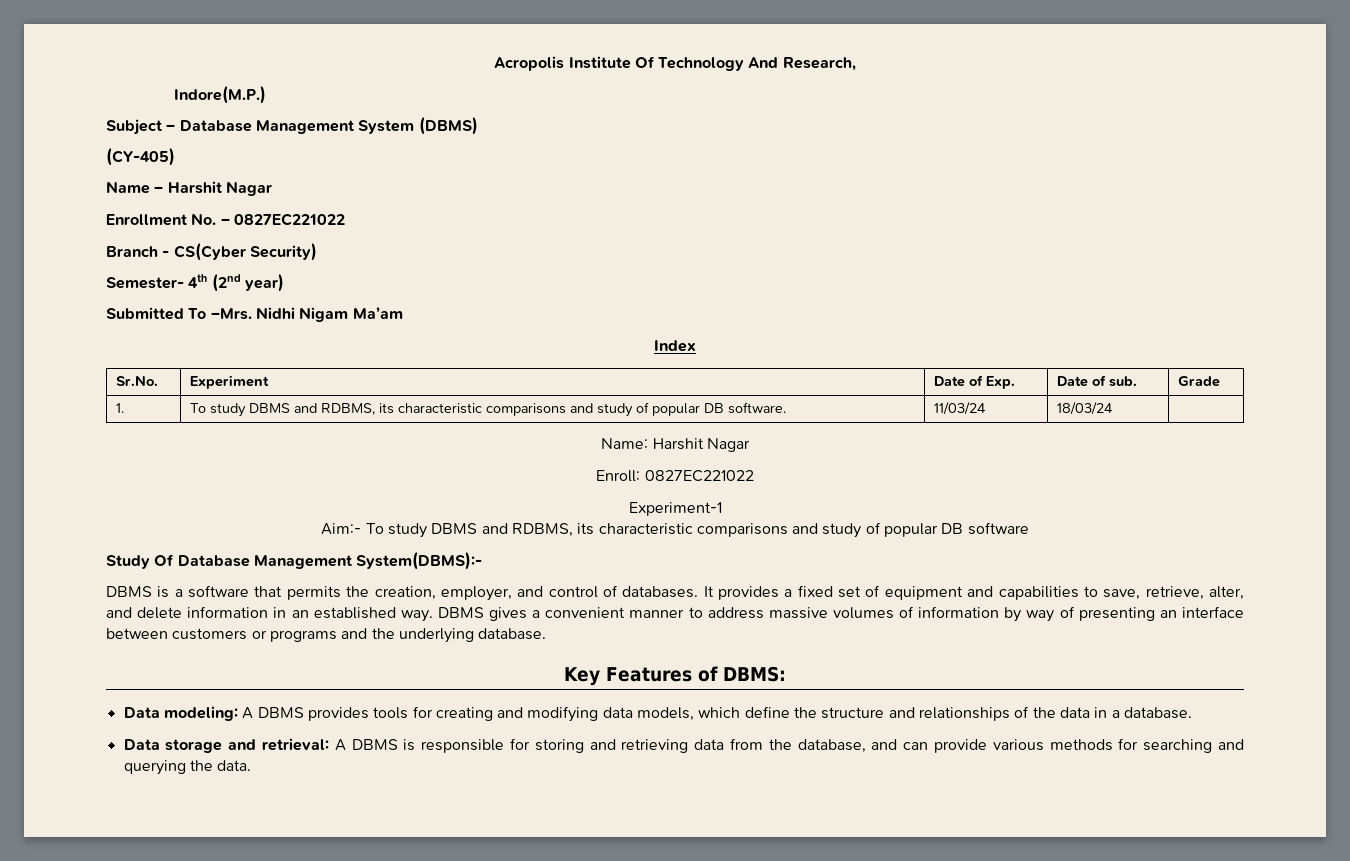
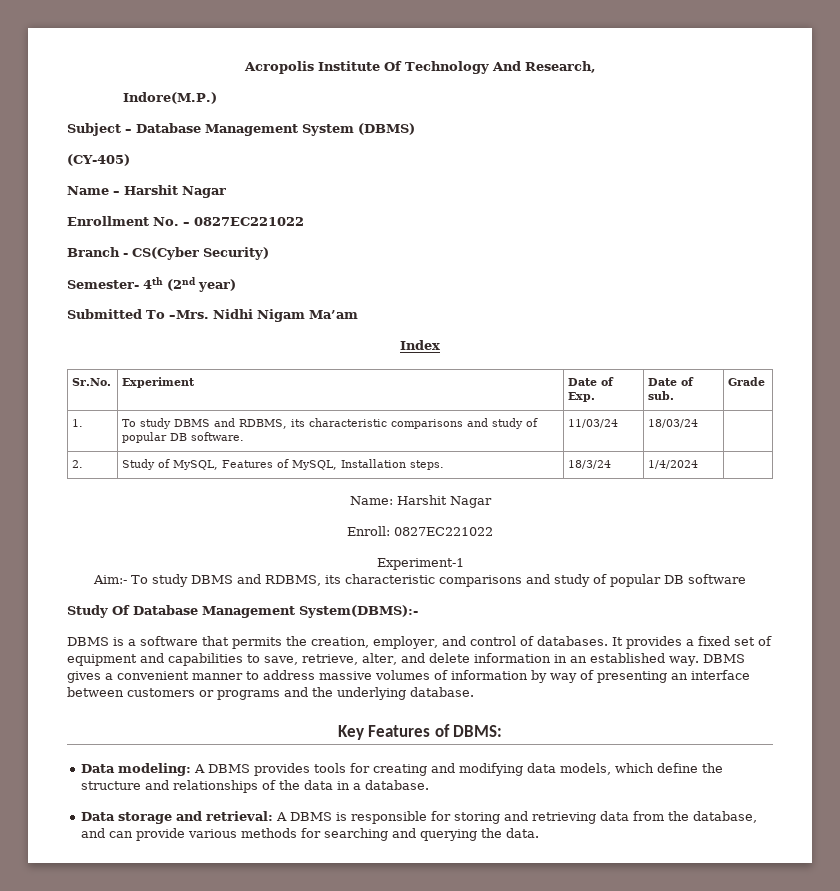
+ 2. | Study of MySQL, Features of MySQL, Installation steps. | 18/3/24 | 1/4/2024 |

